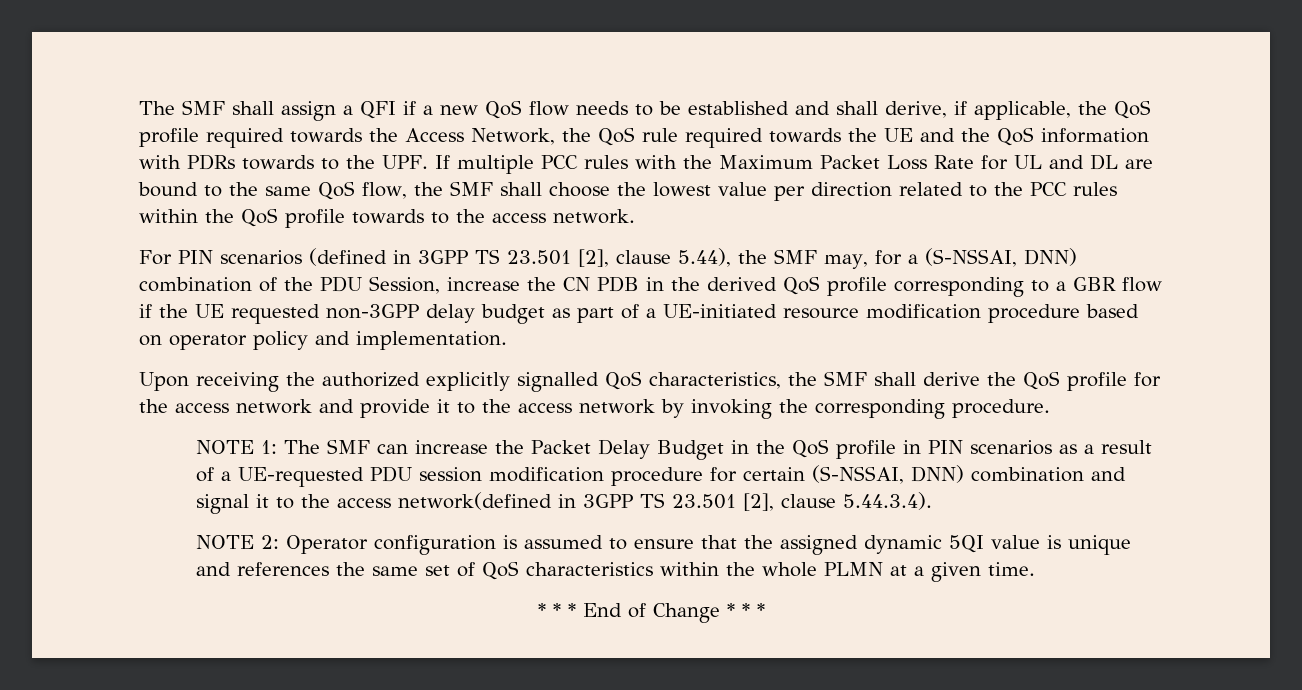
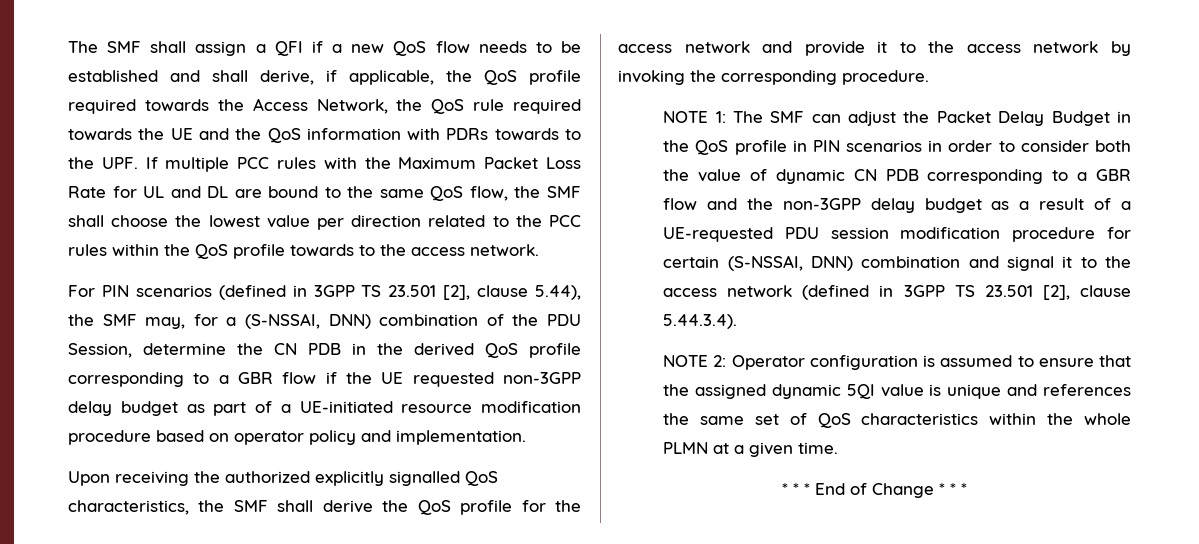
- For PIN scenarios (defined in 3GPP TS 23.501 [2], clause 5.44), the SMF may, for a (S-NSSAI, DNN) combination of the PDU Session, increase the CN PDB in the derived QoS profile corresponding to a GBR flow if the UE requested non-3GPP delay budget as part of a UE-initiated resource modification procedure based on operator policy and implementation.
+ For PIN scenarios (defined in 3GPP TS 23.501 [2], clause 5.44), the SMF may, for a (S-NSSAI, DNN) combination of the PDU Session, determine the CN PDB in the derived QoS profile corresponding to a GBR flow if the UE requested non-3GPP delay budget as part of a UE-initiated resource modification procedure based on operator policy and implementation.
- NOTE 1: The SMF can increase the Packet Delay Budget in the QoS profile in PIN scenarios as a result of a UE-requested PDU session modification procedure for certain (S-NSSAI, DNN) combination and signal it to the access network(defined in 3GPP TS 23.501 [2], clause 5.44.3.4).
+ NOTE 1: The SMF can adjust the Packet Delay Budget in the QoS profile in PIN scenarios in order to consider both the value of dynamic CN PDB corresponding to a GBR flow and the non-3GPP delay budget as a result of a UE-requested PDU session modification procedure for certain (S-NSSAI, DNN) combination and signal it to the access network (defined in 3GPP TS 23.501 [2], clause 5.44.3.4).

